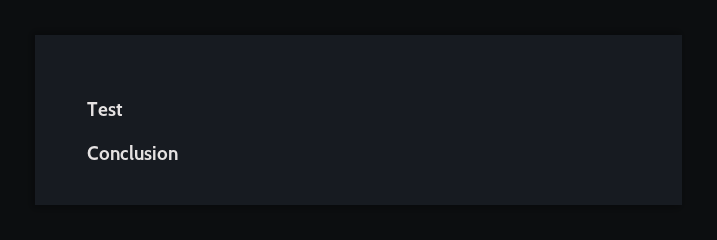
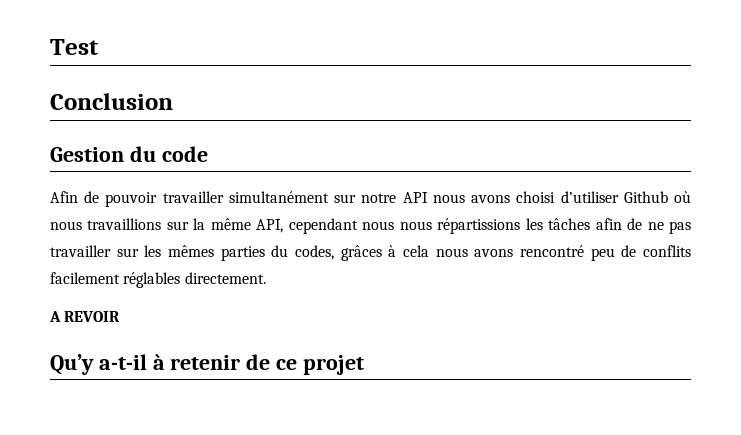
+ Gestion du code
+ Afin de pouvoir travailler simultanément sur notre API nous avons choisi d’utiliser Github où nous travaillions sur la même API, cependant nous nous répartissions les tâches afin de ne pas travailler sur les mêmes parties du codes, grâces à cela nous avons rencontré peu de conflits facilement réglables directement.
+ A REVOIR
+ Qu’y a-t-il à retenir de ce projet

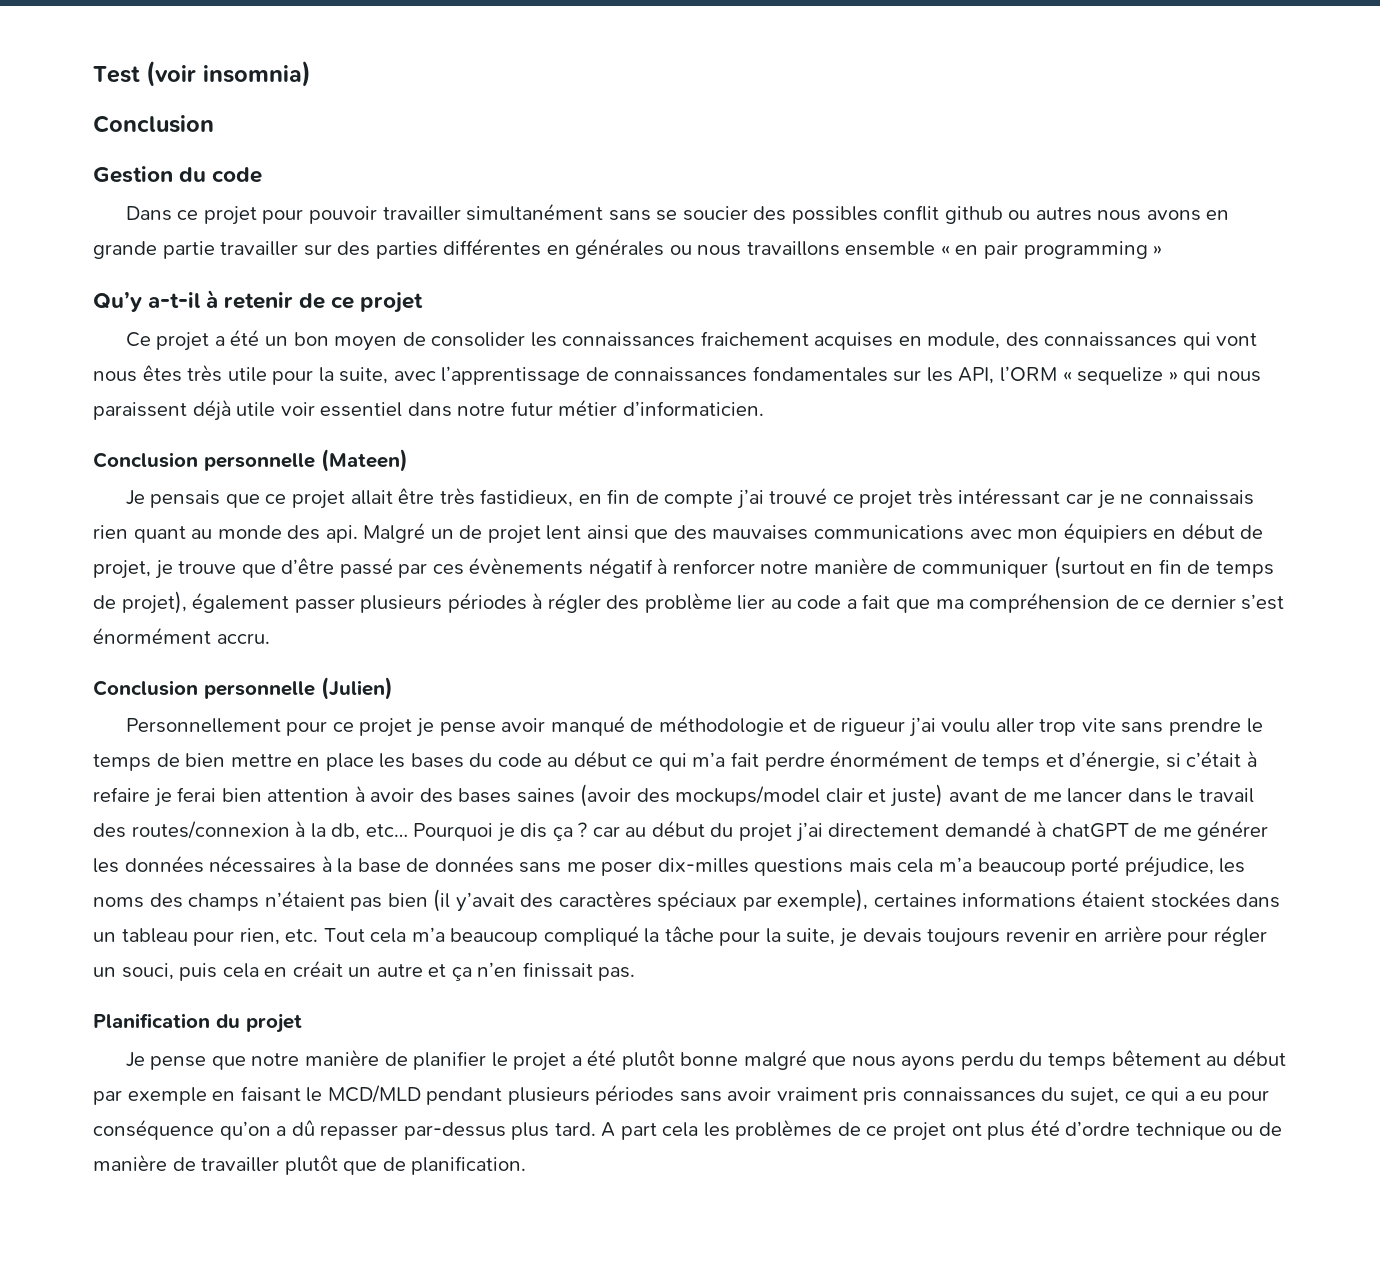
- Test
+ Test (voir insomnia)
- Afin de pouvoir travailler simultanément sur notre API nous avons choisi d’utiliser Github où nous travaillions sur la même API, cependant nous nous répartissions les tâches afin de ne pas travailler sur les mêmes parties du codes, grâces à cela nous avons rencontré peu de conflits facilement réglables directement.
- A REVOIR
+ Dans ce projet pour pouvoir travailler simultanément sans se soucier des possibles conflit github ou autres nous avons en grande partie travailler sur des parties différentes en générales ou nous travaillons ensemble « en pair programming »
+ Ce projet a été un bon moyen de consolider les connaissances fraichement acquises en module, des connaissances qui vont nous êtes très utile pour la suite, avec l’apprentissage de connaissances fondamentales sur les API, l’ORM « sequelize » qui nous paraissent déjà utile voir essentiel dans notre futur métier d’informaticien.
+ Conclusion personnelle (Mateen)
+ Je pensais que ce projet allait être très fastidieux, en fin de compte j’ai trouvé ce projet très intéressant car je ne connaissais rien quant au monde des api. Malgré un de projet lent ainsi que des mauvaises communications avec mon équipiers en début de projet, je trouve que d’être passé par ces évènements négatif à renforcer notre manière de communiquer (surtout en fin de temps de projet), également passer plusieurs périodes à régler des problème lier au code a fait que ma compréhension de ce dernier s’est énormément accru.
+ Conclusion personnelle (Julien)
+ Personnellement pour ce projet je pense avoir manqué de méthodologie et de rigueur j’ai voulu aller trop vite sans prendre le temps de bien mettre en place les bases du code au début ce qui m’a fait perdre énormément de temps et d’énergie, si c’était à refaire je ferai bien attention à avoir des bases saines (avoir des mockups/model clair et juste) avant de me lancer dans le travail des routes/connexion à la db, etc… Pourquoi je dis ça ? car au début du projet j’ai directement demandé à chatGPT de me générer les données nécessaires à la base de données sans me poser dix-milles questions mais cela m’a beaucoup porté préjudice, les noms des champs n’étaient pas bien (il y’avait des caractères spéciaux par exemple), certaines informations étaient stockées dans un tableau pour rien, etc. Tout cela m’a beaucoup compliqué la tâche pour la suite, je devais toujours revenir en arrière pour régler un souci, puis cela en créait un autre et ça n’en finissait pas.
+ Planification du projet
+ Je pense que notre manière de planifier le projet a été plutôt bonne malgré que nous ayons perdu du temps bêtement au début par exemple en faisant le MCD/MLD pendant plusieurs périodes sans avoir vraiment pris connaissances du sujet, ce qui a eu pour conséquence qu’on a dû repasser par-dessus plus tard. A part cela les problèmes de ce projet ont plus été d’ordre technique ou de manière de travailler plutôt que de planification.

